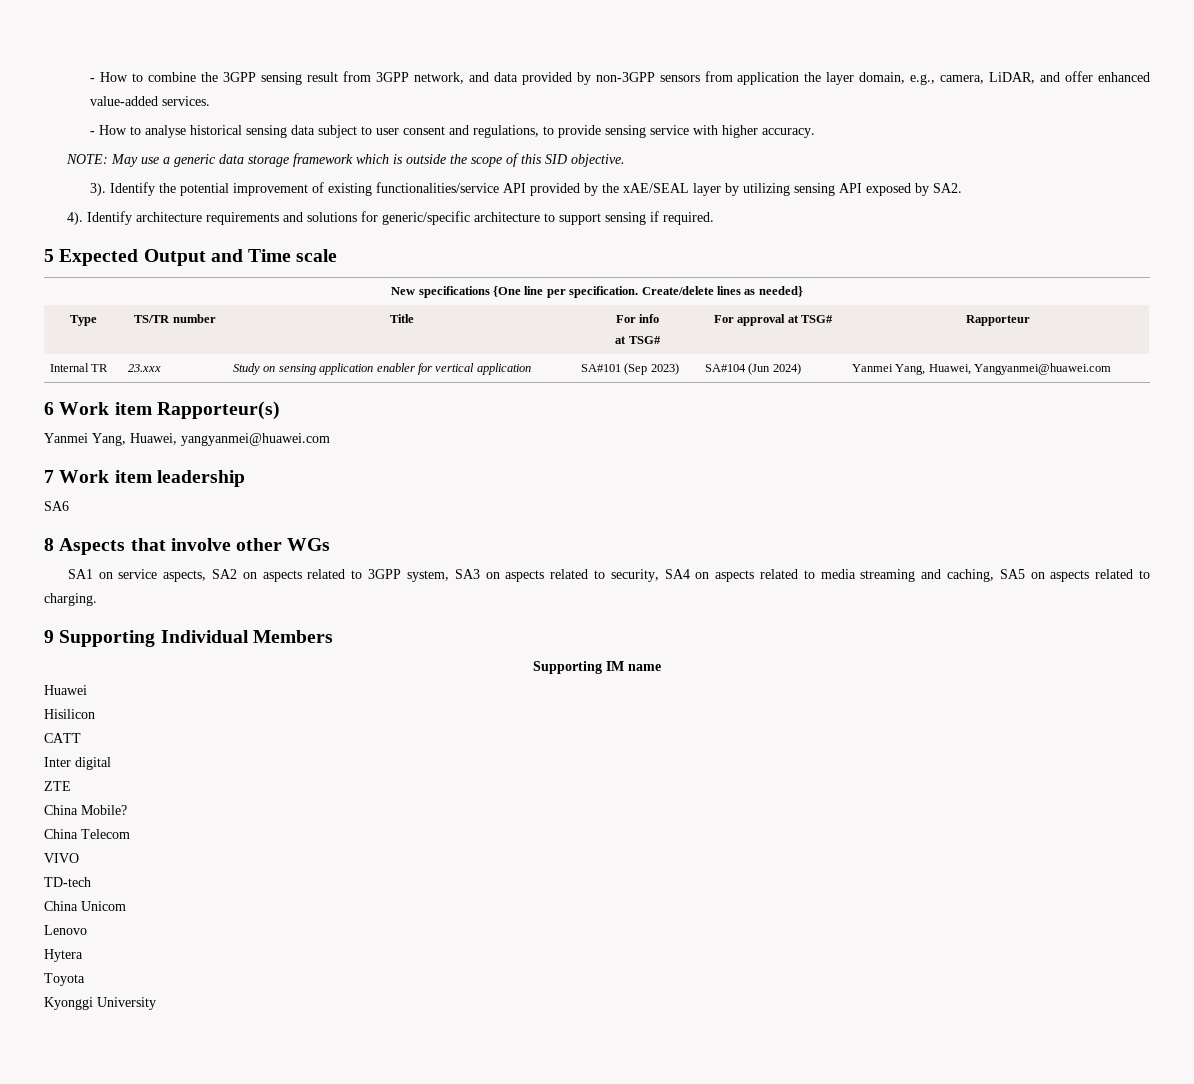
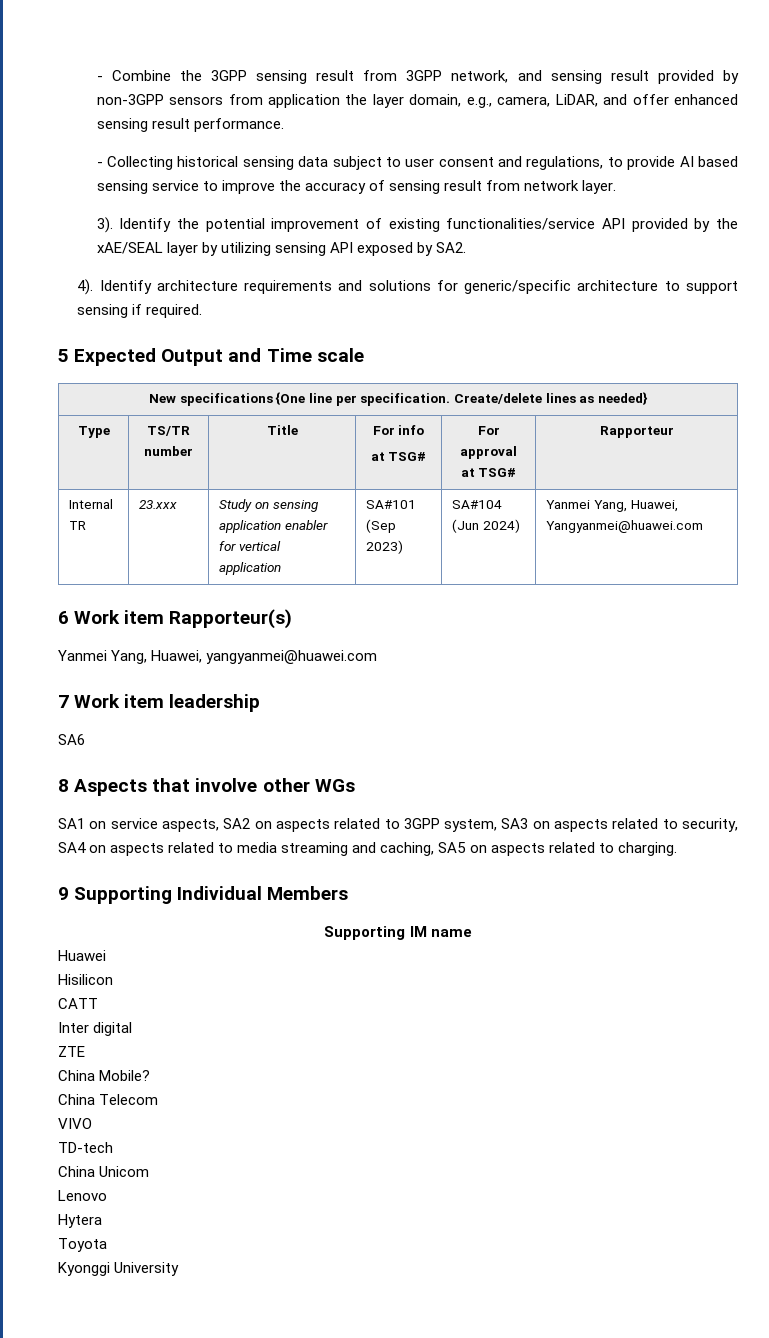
- - How to combine the 3GPP sensing result from 3GPP network, and data provided by non-3GPP sensors from application the layer domain, e.g., camera, LiDAR, and offer enhanced value-added services.
- - How to analyse historical sensing data subject to user consent and regulations, to provide sensing service with higher accuracy.
- NOTE: May use a generic data storage framework which is outside the scope of this SID objective.
+ - Combine the 3GPP sensing result from 3GPP network, and sensing result provided by non-3GPP sensors from application the layer domain, e.g., camera, LiDAR, and offer enhanced sensing result performance.
+ - Collecting historical sensing data subject to user consent and regulations, to provide AI based sensing service to improve the accuracy of sensing result from network layer.

